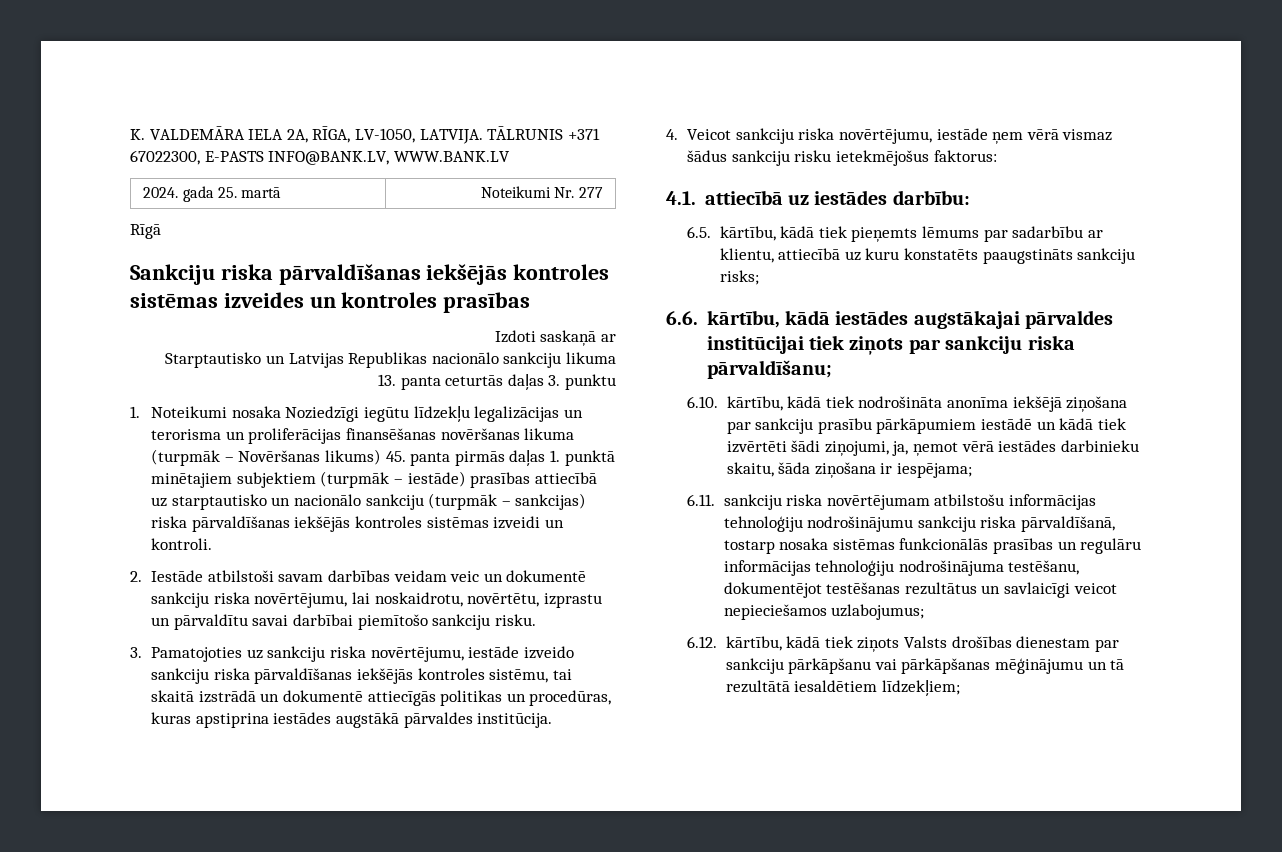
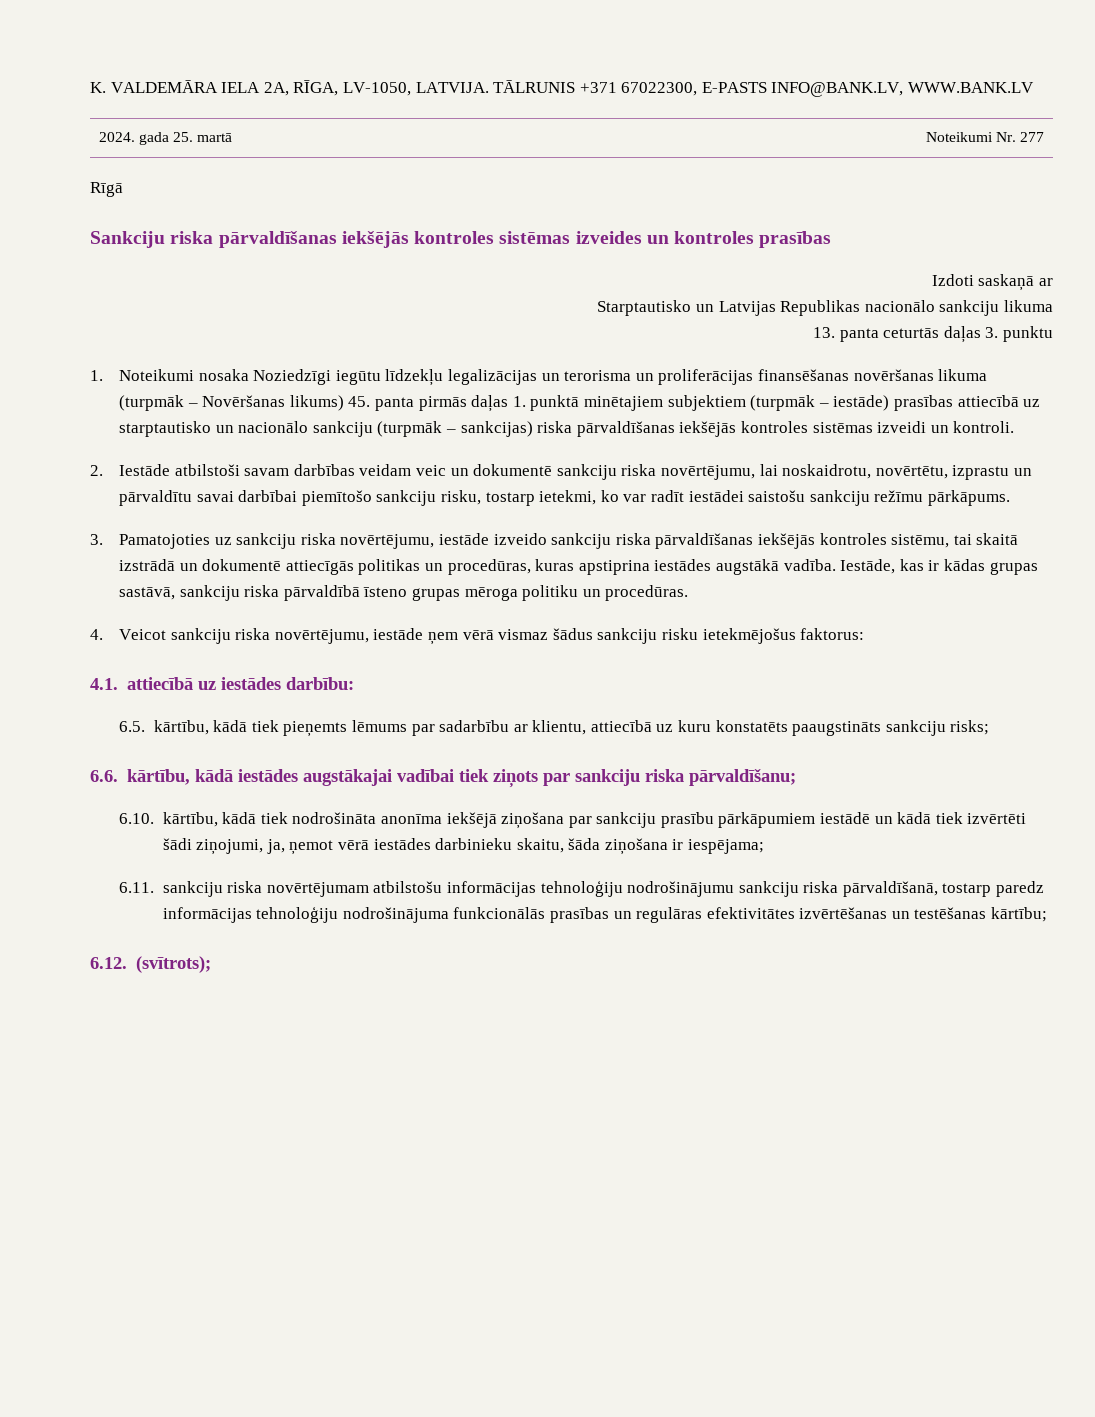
- 2. Iestāde atbilstoši savam darbības veidam veic un dokumentē sankciju riska novērtējumu, lai noskaidrotu, novērtētu, izprastu un pārvaldītu savai darbībai piemītošo sankciju risku.
+ 2. Iestāde atbilstoši savam darbības veidam veic un dokumentē sankciju riska novērtējumu, lai noskaidrotu, novērtētu, izprastu un pārvaldītu savai darbībai piemītošo sankciju risku, tostarp ietekmi, ko var radīt iestādei saistošu sankciju režīmu pārkāpums.
- 3. Pamatojoties uz sankciju riska novērtējumu, iestāde izveido sankciju riska pārvaldīšanas iekšējās kontroles sistēmu, tai skaitā izstrādā un dokumentē attiecīgās politikas un procedūras, kuras apstiprina iestādes augstākā pārvaldes institūcija.
+ 3. Pamatojoties uz sankciju riska novērtējumu, iestāde izveido sankciju riska pārvaldīšanas iekšējās kontroles sistēmu, tai skaitā izstrādā un dokumentē attiecīgās politikas un procedūras, kuras apstiprina iestādes augstākā vadība. Iestāde, kas ir kādas grupas sastāvā, sankciju riska pārvaldībā īsteno grupas mēroga politiku un procedūras.
- 6.6. kārtību, kādā iestādes augstākajai pārvaldes institūcijai tiek ziņots par sankciju riska pārvaldīšanu;
+ 6.6. kārtību, kādā iestādes augstākajai vadībai tiek ziņots par sankciju riska pārvaldīšanu;
- 6.11. sankciju riska novērtējumam atbilstošu informācijas tehnoloģiju nodrošinājumu sankciju riska pārvaldīšanā, tostarp nosaka sistēmas funkcionālās prasības un regulāru informācijas tehnoloģiju nodrošinājuma testēšanu, dokumentējot testēšanas rezultātus un savlaicīgi veicot nepieciešamos uzlabojumus;
- 6.12. kārtību, kādā tiek ziņots Valsts drošības dienestam par sankciju pārkāpšanu vai pārkāpšanas mēģinājumu un tā rezultātā iesaldētiem līdzekļiem;
+ 6.11. sankciju riska novērtējumam atbilstošu informācijas tehnoloģiju nodrošinājumu sankciju riska pārvaldīšanā, tostarp paredz informācijas tehnoloģiju nodrošinājuma funkcionālās prasības un regulāras efektivitātes izvērtēšanas un testēšanas kārtību;
+ 6.12. (svītrots);

